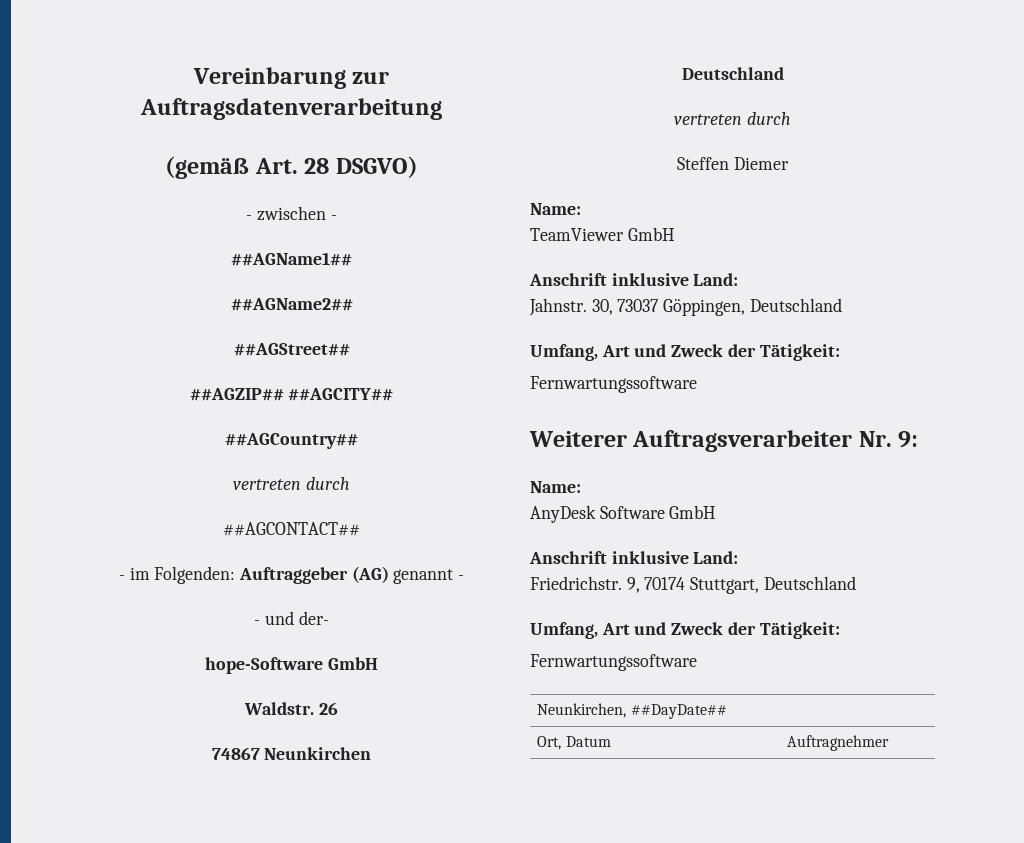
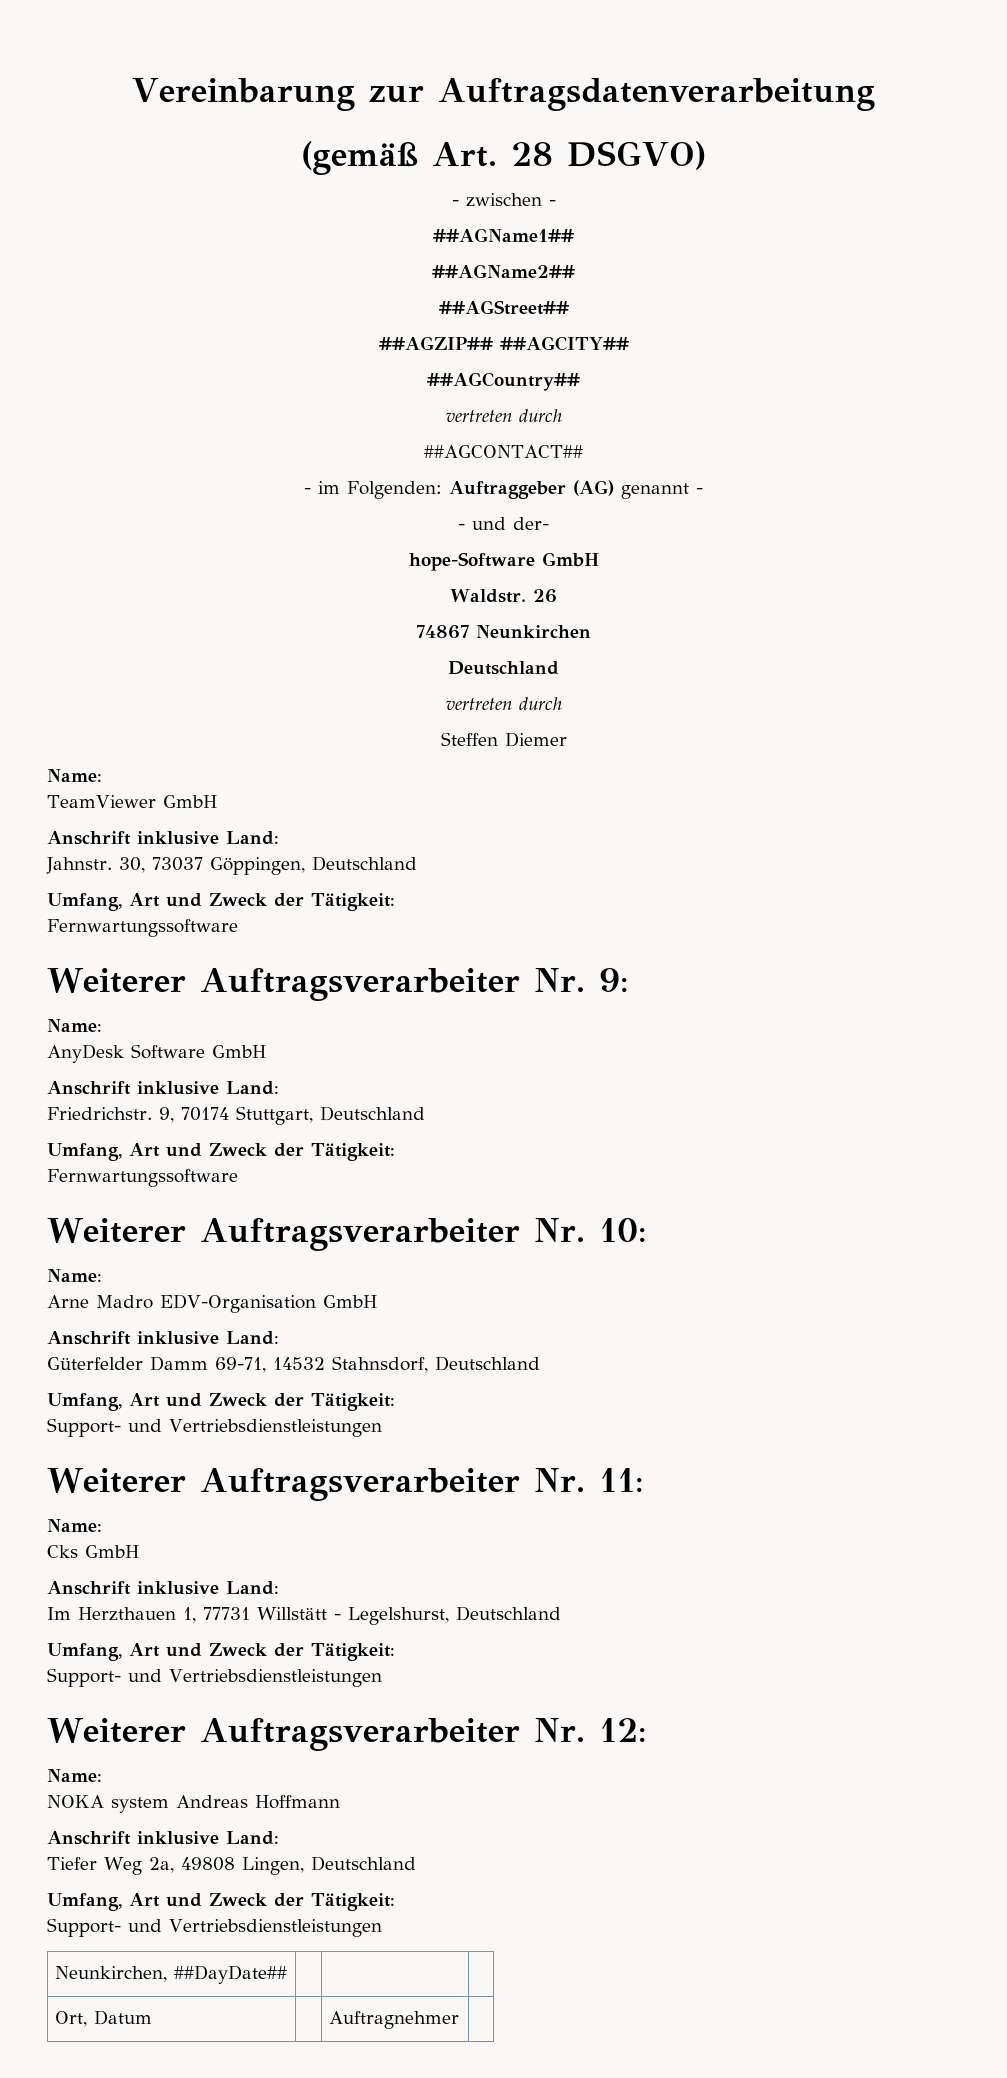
+ Weiterer Auftragsverarbeiter Nr. 10:
+ Name:
+ Arne Madro EDV-Organisation GmbH
+ Anschrift inklusive Land:
+ Güterfelder Damm 69-71, 14532 Stahnsdorf, Deutschland
+ Umfang, Art und Zweck der Tätigkeit:
+ Support- und Vertriebsdienstleistungen
+ Weiterer Auftragsverarbeiter Nr. 11:
+ Name:
+ Cks GmbH
+ Anschrift inklusive Land:
+ Im Herzthauen 1, 77731 Willstätt - Legelshurst, Deutschland
+ Umfang, Art und Zweck der Tätigkeit:
+ Support- und Vertriebsdienstleistungen
+ Weiterer Auftragsverarbeiter Nr. 12:
+ Name:
+ NOKA system Andreas Hoffmann
+ Anschrift inklusive Land:
+ Tiefer Weg 2a, 49808 Lingen, Deutschland
+ Umfang, Art und Zweck der Tätigkeit:
+ Support- und Vertriebsdienstleistungen

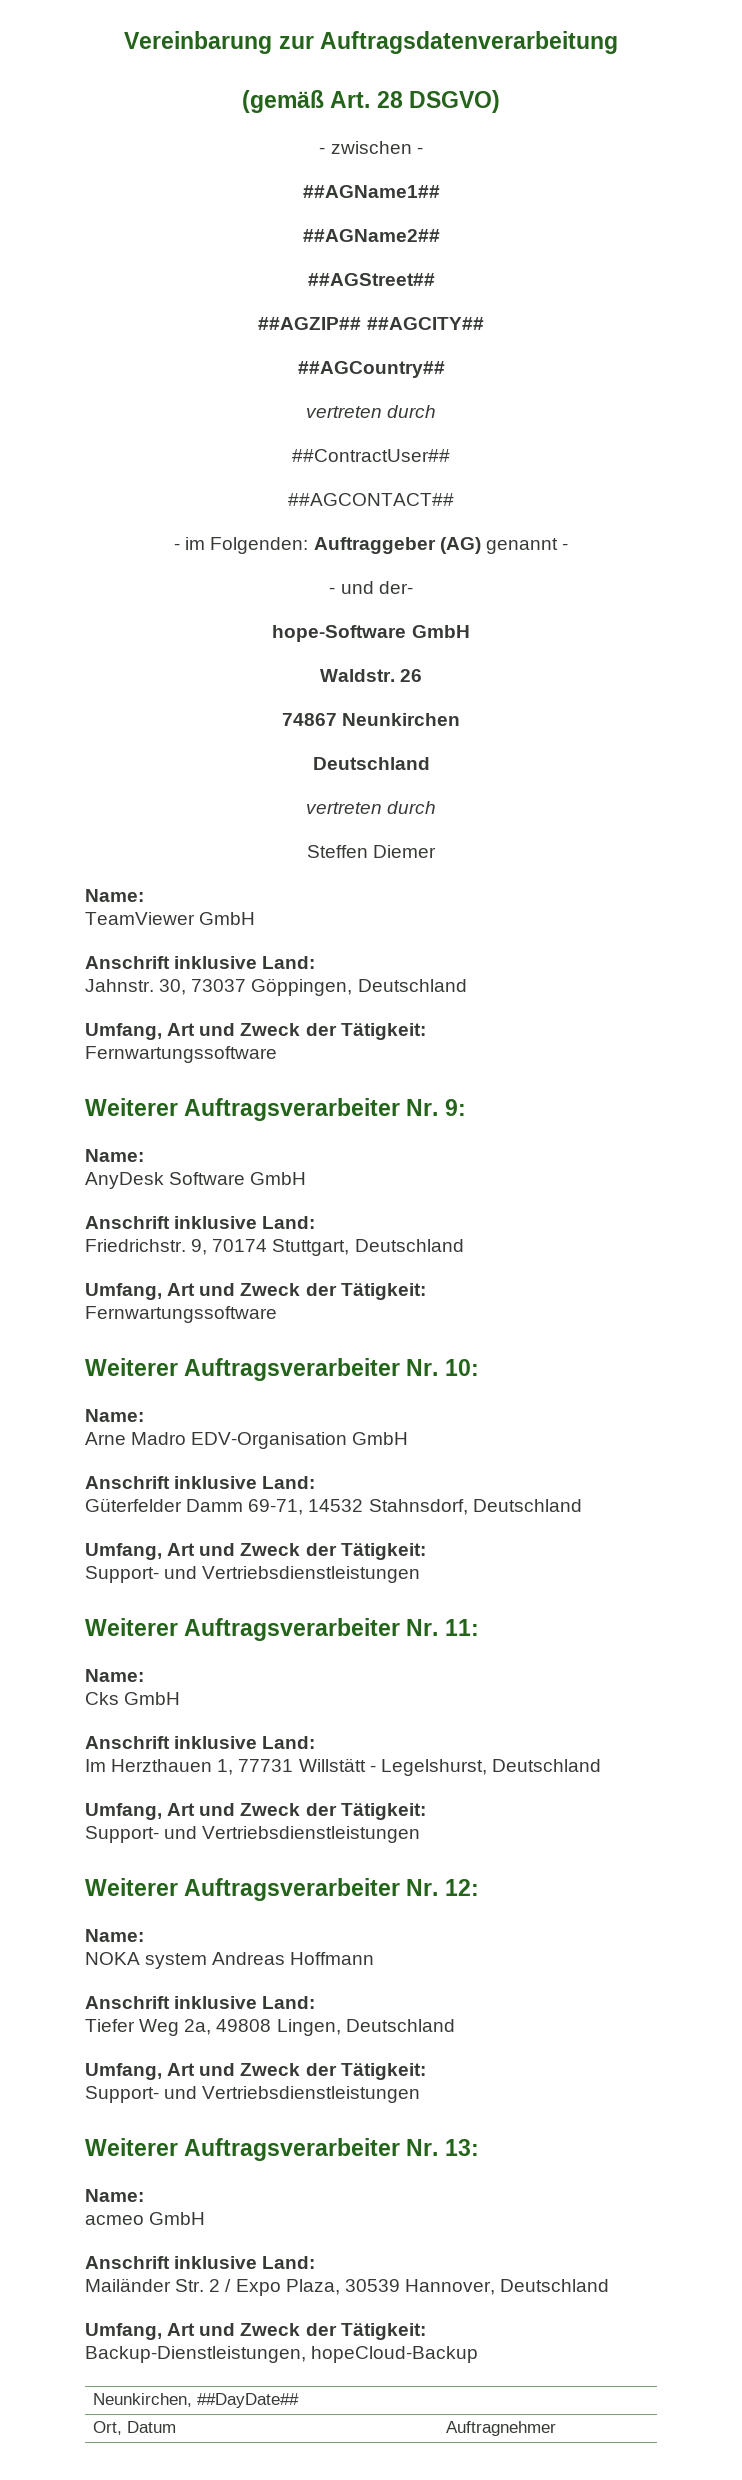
+ ##ContractUser##
+ Weiterer Auftragsverarbeiter Nr. 13:
+ Name:
+ acmeo GmbH
+ Anschrift inklusive Land:
+ Mailänder Str. 2 / Expo Plaza, 30539 Hannover, Deutschland
+ Umfang, Art und Zweck der Tätigkeit:
+ Backup-Dienstleistungen, hopeCloud-Backup

